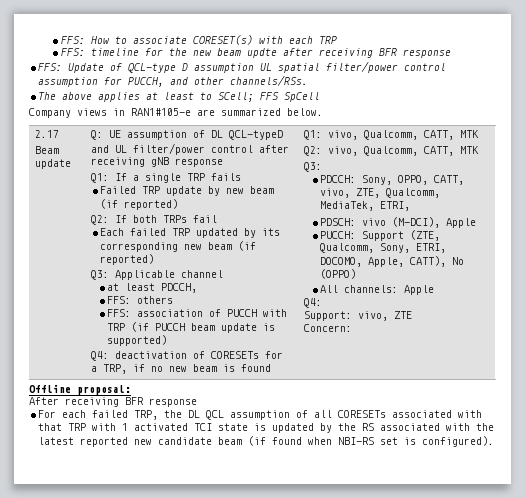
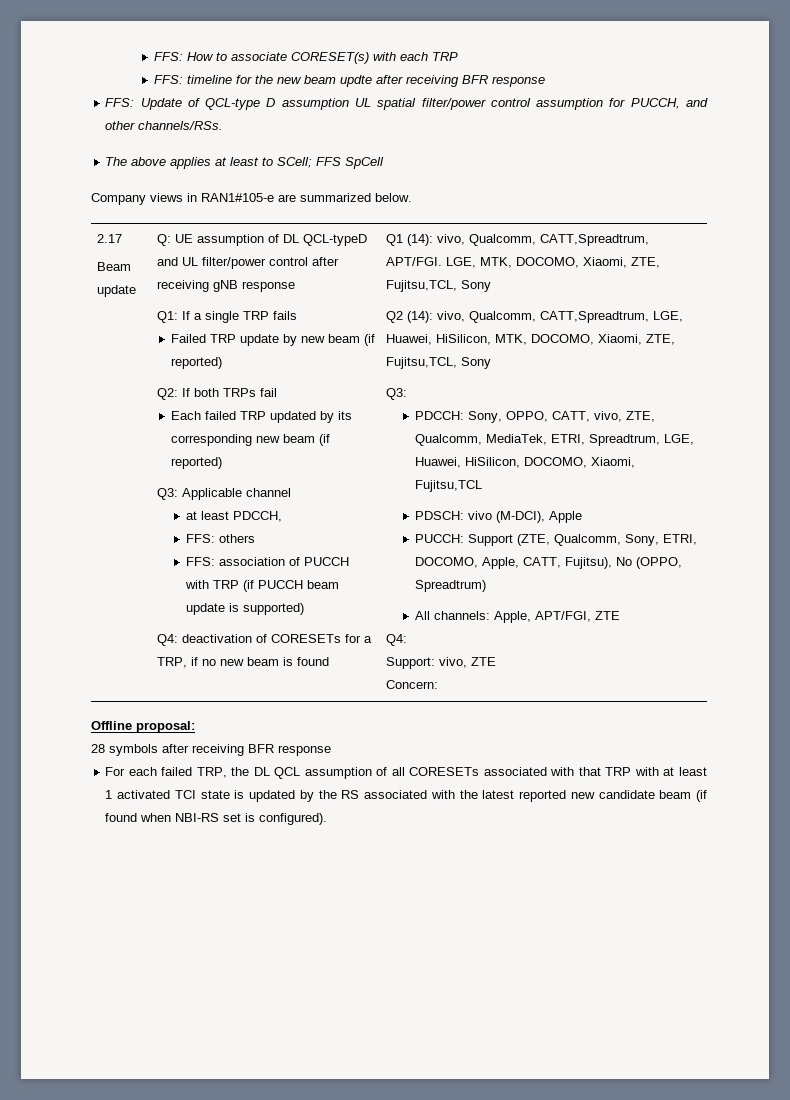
- Q1: vivo, Qualcomm, CATT, MTK
- Q2: vivo, Qualcomm, CATT, MTK
+ Q1 (14): vivo, Qualcomm, CATT,Spreadtrum, APT/FGI. LGE, MTK, DOCOMO, Xiaomi, ZTE, Fujitsu,TCL, Sony
+ Q2 (14): vivo, Qualcomm, CATT,Spreadtrum, LGE, Huawei, HiSilicon, MTK, DOCOMO, Xiaomi, ZTE, Fujitsu,TCL, Sony
- PDCCH: Sony, OPPO, CATT, vivo, ZTE, Qualcomm, MediaTek, ETRI,
+ PDCCH: Sony, OPPO, CATT, vivo, ZTE, Qualcomm, MediaTek, ETRI, Spreadtrum, LGE, Huawei, HiSilicon, DOCOMO, Xiaomi, Fujitsu,TCL
- PUCCH: Support (ZTE, Qualcomm, Sony, ETRI, DOCOMO, Apple, CATT), No (OPPO)
+ PUCCH: Support (ZTE, Qualcomm, Sony, ETRI, DOCOMO, Apple, CATT, Fujitsu), No (OPPO, Spreadtrum)
- All channels: Apple
+ All channels: Apple, APT/FGI, ZTE
- After receiving BFR response
+ 28 symbols after receiving BFR response
- For each failed TRP, the DL QCL assumption of all CORESETs associated with that TRP with 1 activated TCI state is updated by the RS associated with the latest reported new candidate beam (if found when NBI-RS set is configured).
+ For each failed TRP, the DL QCL assumption of all CORESETs associated with that TRP with at least 1 activated TCI state is updated by the RS associated with the latest reported new candidate beam (if found when NBI-RS set is configured).

